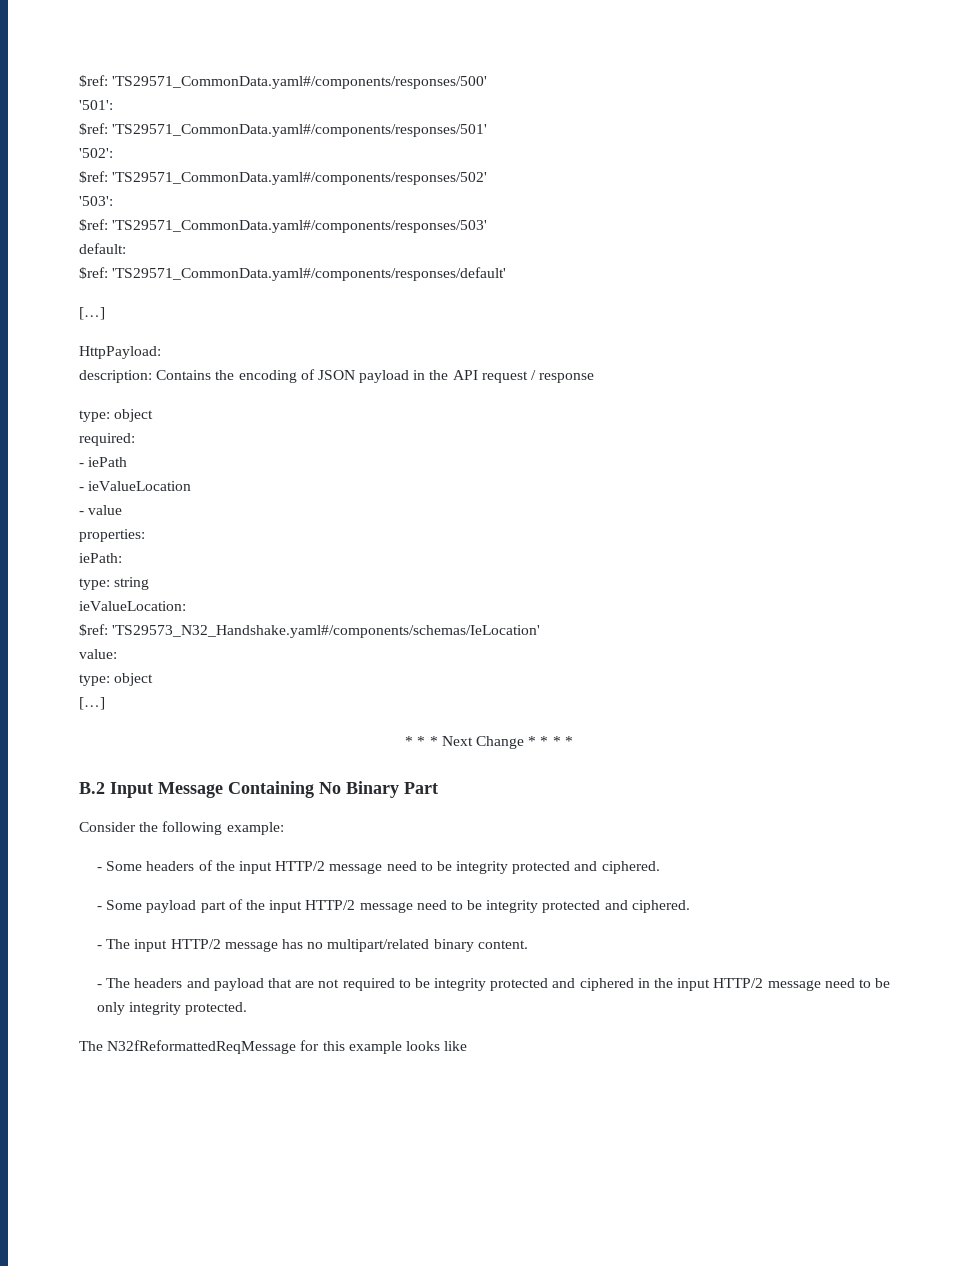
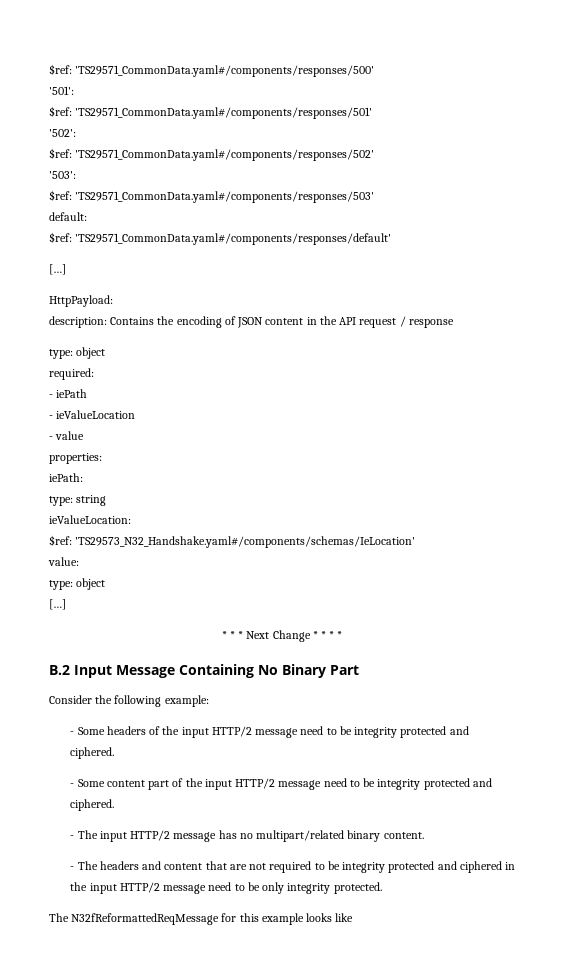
- description: Contains the encoding of JSON payload in the API request / response
+ description: Contains the encoding of JSON content in the API request / response
- - Some payload part of the input HTTP/2 message need to be integrity protected and ciphered.
+ - Some content part of the input HTTP/2 message need to be integrity protected and ciphered.
- - The headers and payload that are not required to be integrity protected and ciphered in the input HTTP/2 message need to be only integrity protected.
+ - The headers and content that are not required to be integrity protected and ciphered in the input HTTP/2 message need to be only integrity protected.

